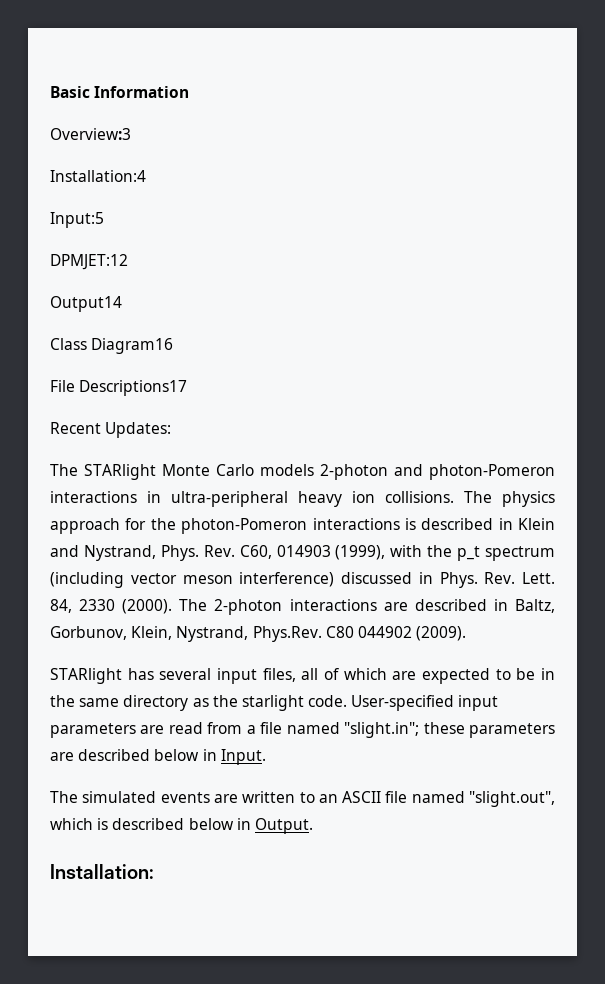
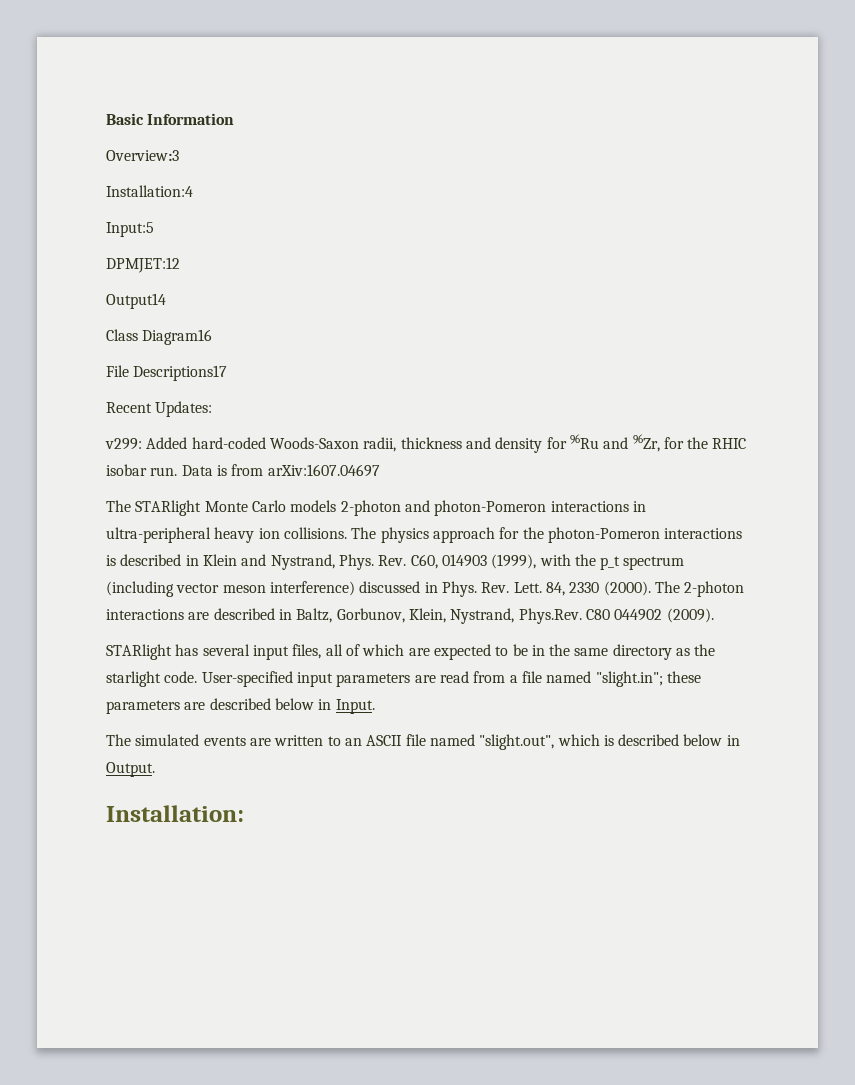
+ v299: Added hard-coded Woods-Saxon radii, thickness and density for 96Ru and 96Zr, for the RHIC isobar run. Data is from arXiv:1607.04697

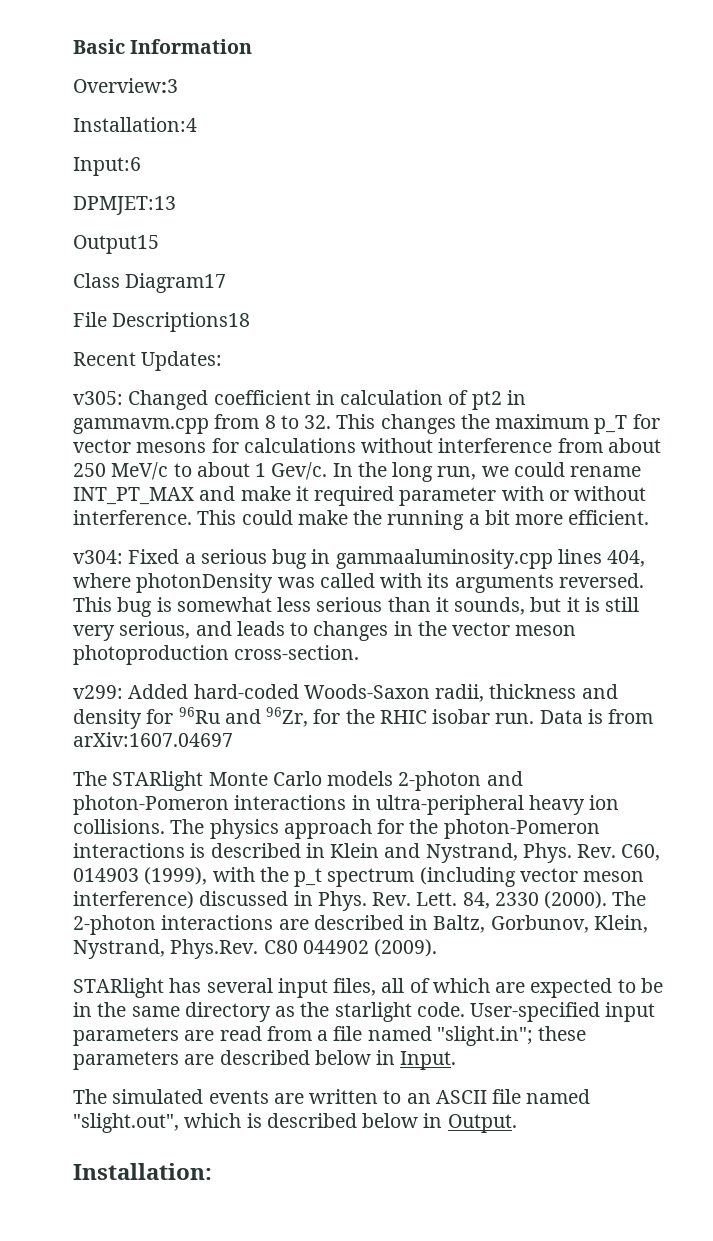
- Input:5
- DPMJET:12
- Output14
+ Input:6
+ DPMJET:13
+ Output15
- Class Diagram16
+ Class Diagram17
- File Descriptions17
+ File Descriptions18
+ v305: Changed coefficient in calculation of pt2 in gammavm.cpp from 8 to 32. This changes the maximum p_T for vector mesons for calculations without interference from about 250 MeV/c to about 1 Gev/c. In the long run, we could rename INT_PT_MAX and make it required parameter with or without interference. This could make the running a bit more efficient.
+ v304: Fixed a serious bug in gammaaluminosity.cpp lines 404, where photonDensity was called with its arguments reversed. This bug is somewhat less serious than it sounds, but it is still very serious, and leads to changes in the vector meson photoproduction cross-section.

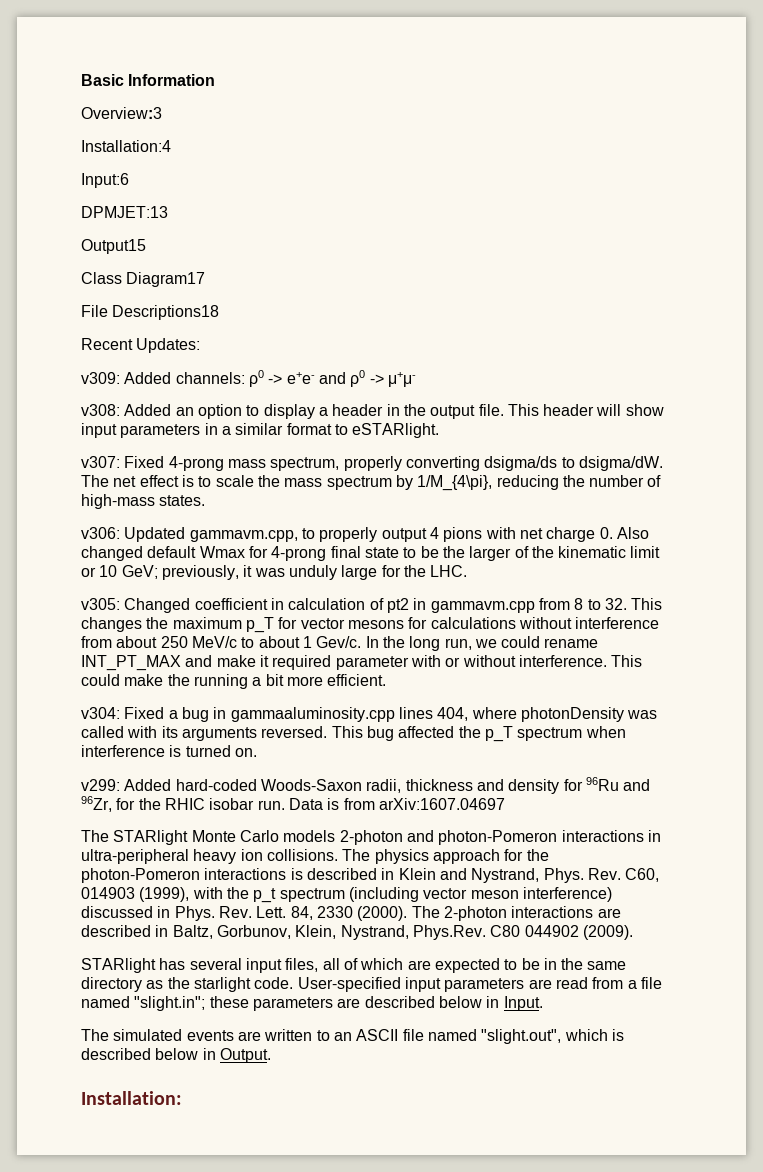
+ v309: Added channels: ρ0 -> e+e- and ρ0 -> μ+μ-
+ v308: Added an option to display a header in the output file. This header will show input parameters in a similar format to eSTARlight.
+ v307: Fixed 4-prong mass spectrum, properly converting dsigma/ds to dsigma/dW. The net effect is to scale the mass spectrum by 1/M_{4\pi}, reducing the number of high-mass states.
+ v306: Updated gammavm.cpp, to properly output 4 pions with net charge 0. Also changed default Wmax for 4-prong final state to be the larger of the kinematic limit or 10 GeV; previously, it was unduly large for the LHC.
- v304: Fixed a serious bug in gammaaluminosity.cpp lines 404, where photonDensity was called with its arguments reversed.
+ v304: Fixed a bug in gammaaluminosity.cpp lines 404, where photonDensity was called with its arguments reversed.
- This bug is somewhat less serious than it sounds, but it is still very serious, and leads to changes in the vector meson photoproduction cross-section.
+ This bug affected the p_T spectrum when interference is turned on.

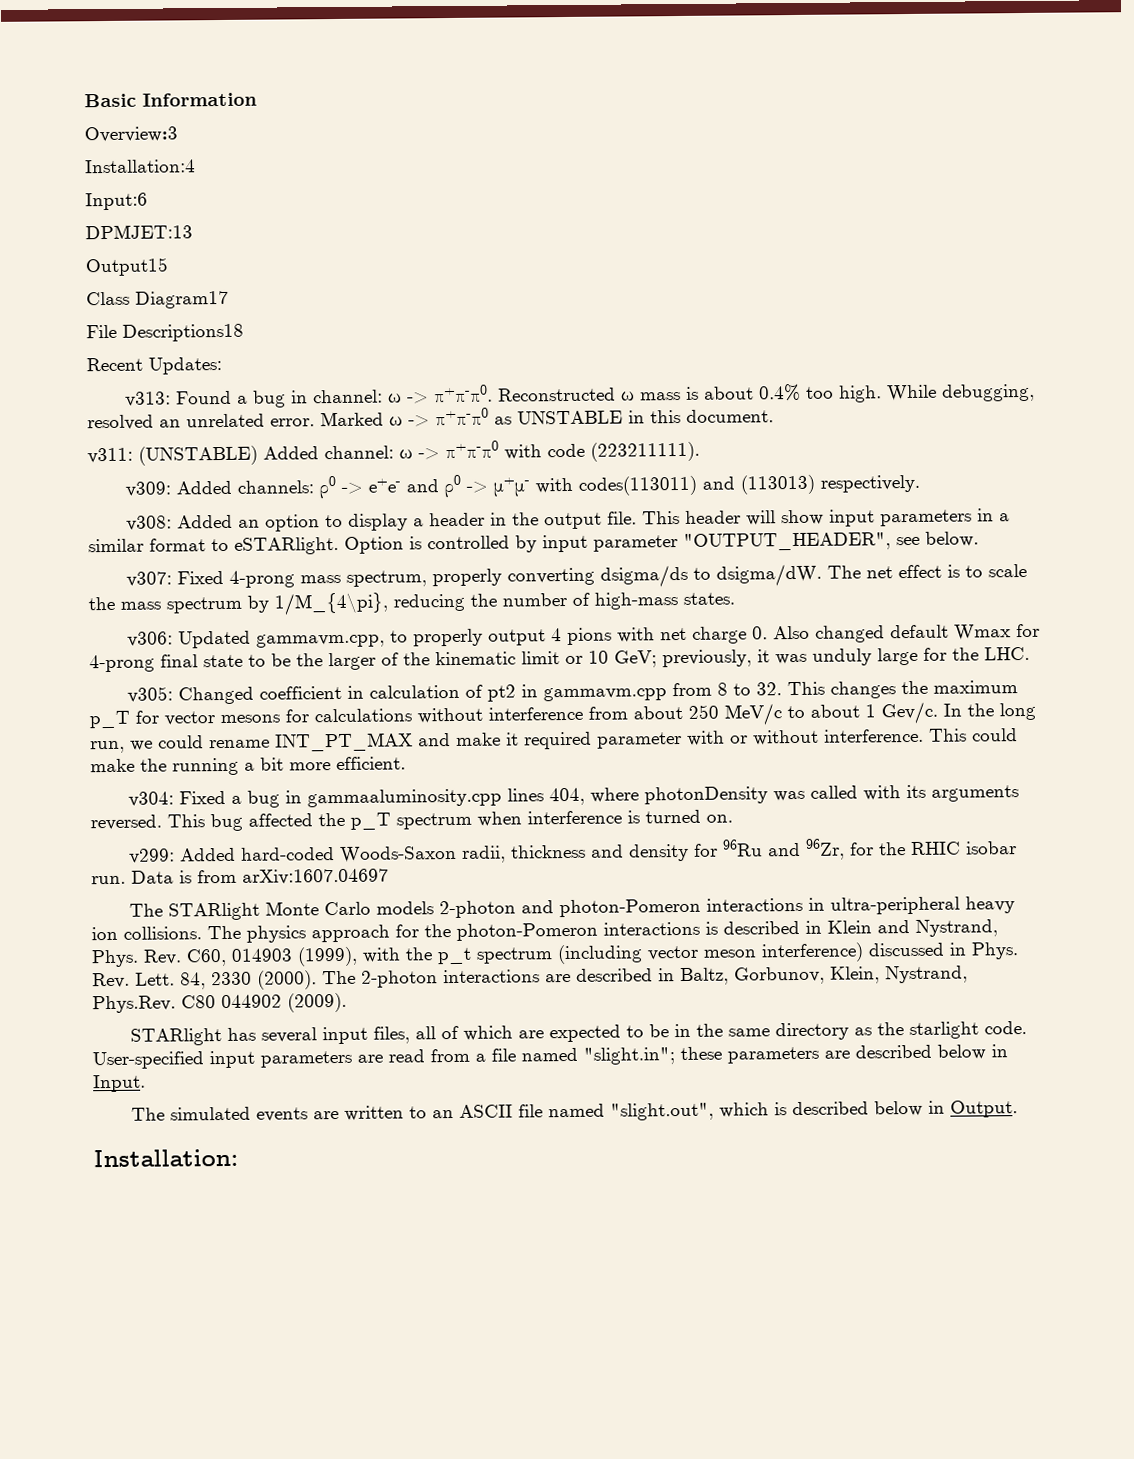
+ v313: Found a bug in channel: ω -> π+π-π0. Reconstructed ω mass is about 0.4% too high. While debugging, resolved an unrelated error. Marked ω -> π+π-π0 as UNSTABLE in this document.
+ v311: (UNSTABLE) Added channel: ω -> π+π-π0 with code (223211111).
- v309: Added channels: ρ0 -> e+e- and ρ0 -> μ+μ-
+ v309: Added channels: ρ0 -> e+e- and ρ0 -> μ+μ- with codes(113011) and (113013) respectively.
+ Option is controlled by input parameter "OUTPUT_HEADER", see below.

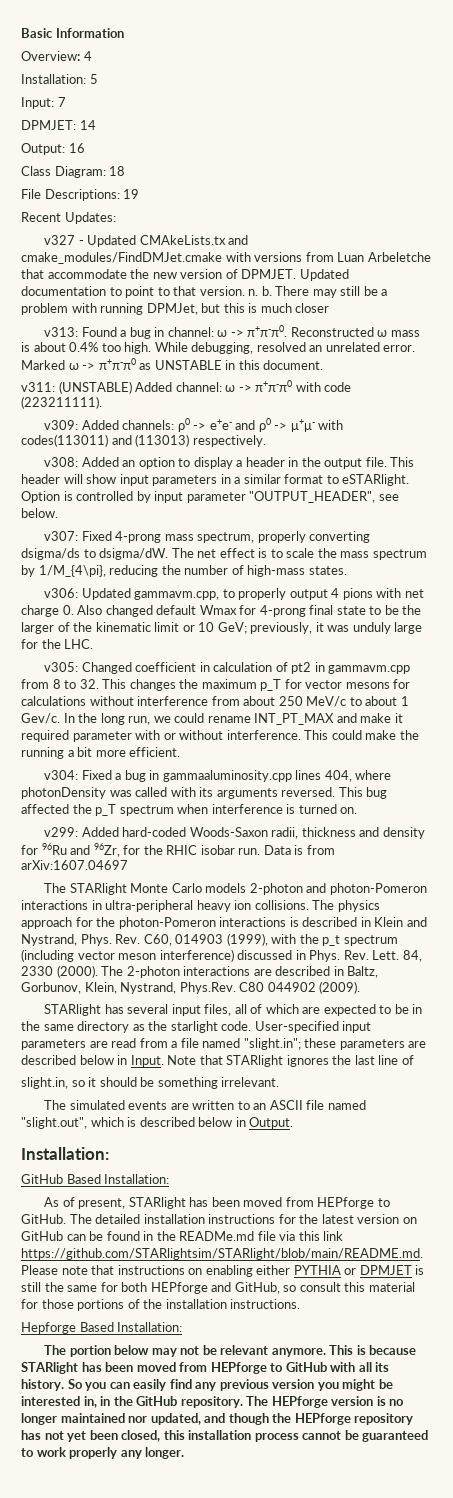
- Overview:3
- Installation:4
- Input:6
- DPMJET:13
- Output15
+ Overview: 4
+ Installation: 5
+ Input: 7
+ DPMJET: 14
+ Output: 16
- Class Diagram17
+ Class Diagram: 18
- File Descriptions18
+ File Descriptions: 19
+ v327 - Updated CMAkeLists.tx and cmake_modules/FindDMJet.cmake with versions from Luan Arbeletche that accommodate the new version of DPMJET. Updated documentation to point to that version. n. b. There may still be a problem with running DPMJet, but this is much closer
+ Note that STARlight ignores the last line of
+ slight.in, so it should be something irrelevant.
+ GitHub Based Installation:
+ As of present, STARlight has been moved from HEPforge to GitHub. The detailed installation instructions for the latest version on GitHub can be found in the READMe.md file via this link https://github.com/STARlightsim/STARlight/blob/main/README.md. Please note that instructions on enabling either PYTHIA or DPMJET is still the same for both HEPforge and GitHub, so consult this material for those portions of the installation instructions.
+ Hepforge Based Installation:
+ The portion below may not be relevant anymore. This is because STARlight has been moved from HEPforge to GitHub with all its history. So you can easily find any previous version you might be interested in, in the GitHub repository. The HEPforge version is no longer maintained nor updated, and though the HEPforge repository has not yet been closed, this installation process cannot be guaranteed to work properly any longer.

